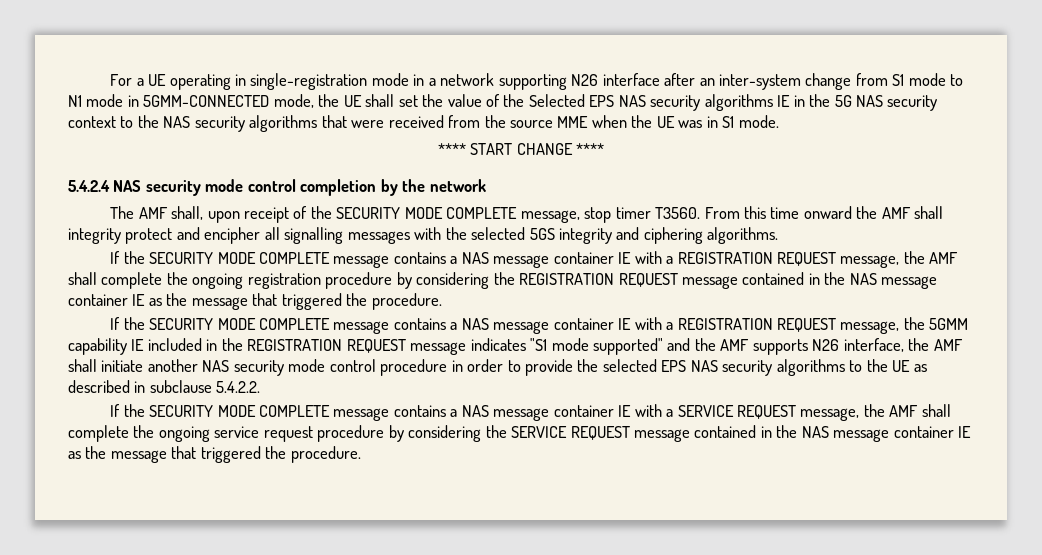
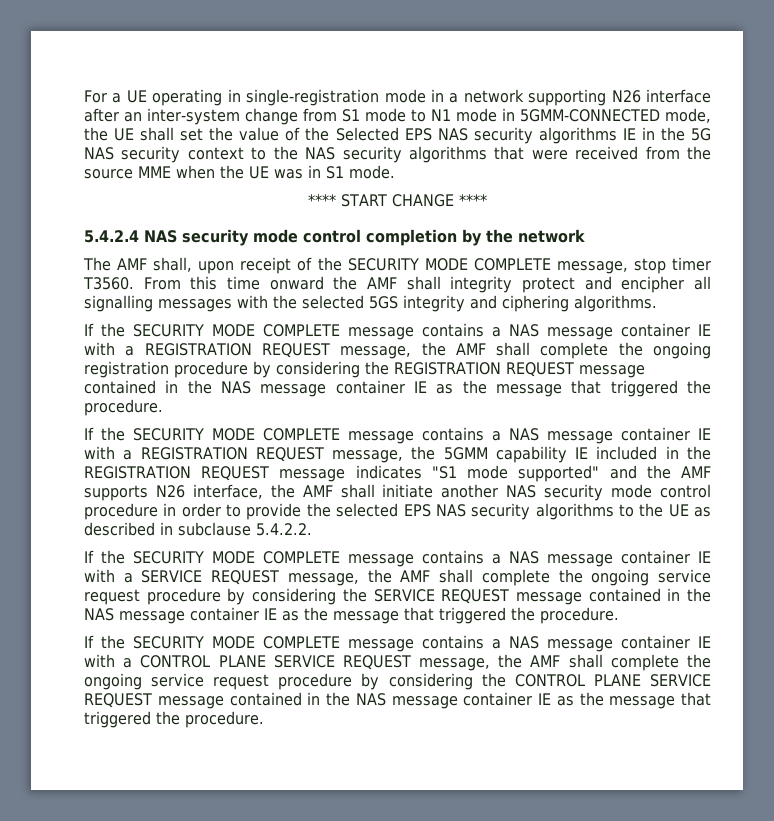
+ If the SECURITY MODE COMPLETE message contains a NAS message container IE with a CONTROL PLANE SERVICE REQUEST message, the AMF shall complete the ongoing service request procedure by considering the CONTROL PLANE SERVICE REQUEST message contained in the NAS message container IE as the message that triggered the procedure.

